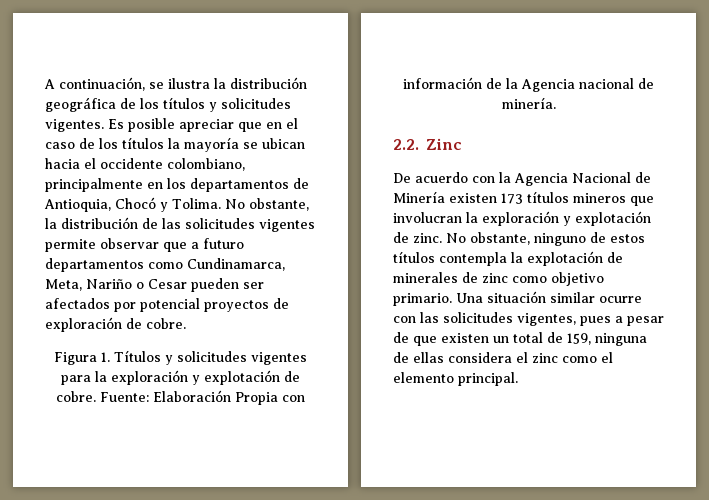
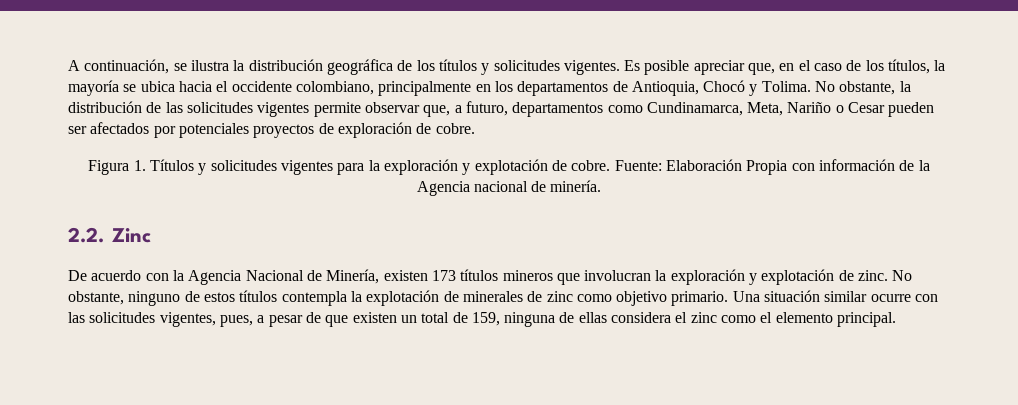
- Es posible apreciar que en el caso de los títulos la mayoría se ubican hacia el occidente colombiano, principalmente en los departamentos de Antioquia, Chocó y Tolima.
+ Es posible apreciar que, en el caso de los títulos, la mayoría se ubica hacia el occidente colombiano, principalmente en los departamentos de Antioquia, Chocó y Tolima.
- No obstante, la distribución de las solicitudes vigentes permite observar que a futuro departamentos como Cundinamarca, Meta, Nariño o Cesar pueden ser afectados por potencial proyectos de exploración de cobre.
+ No obstante, la distribución de las solicitudes vigentes permite observar que, a futuro, departamentos como Cundinamarca, Meta, Nariño o Cesar pueden ser afectados por potenciales proyectos de exploración de cobre.
- De acuerdo con la Agencia Nacional de Minería existen 173 títulos mineros que involucran la exploración y explotación de zinc.
+ De acuerdo con la Agencia Nacional de Minería, existen 173 títulos mineros que involucran la exploración y explotación de zinc.
- Una situación similar ocurre con las solicitudes vigentes, pues a pesar de que existen un total de 159, ninguna de ellas considera el zinc como el elemento principal.
+ Una situación similar ocurre con las solicitudes vigentes, pues, a pesar de que existen un total de 159, ninguna de ellas considera el zinc como el elemento principal.

